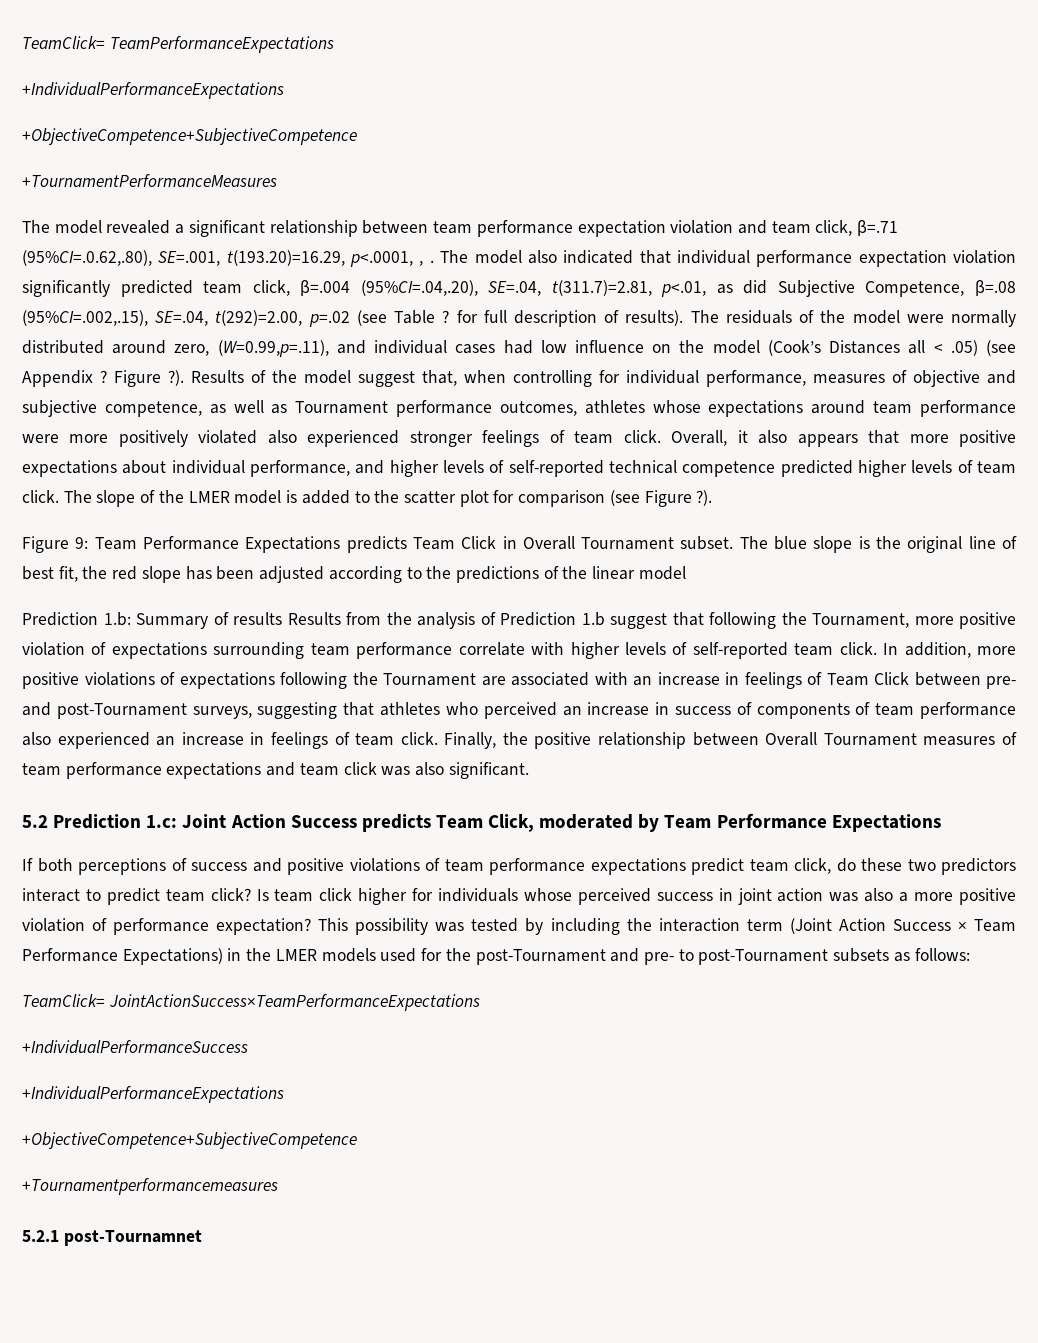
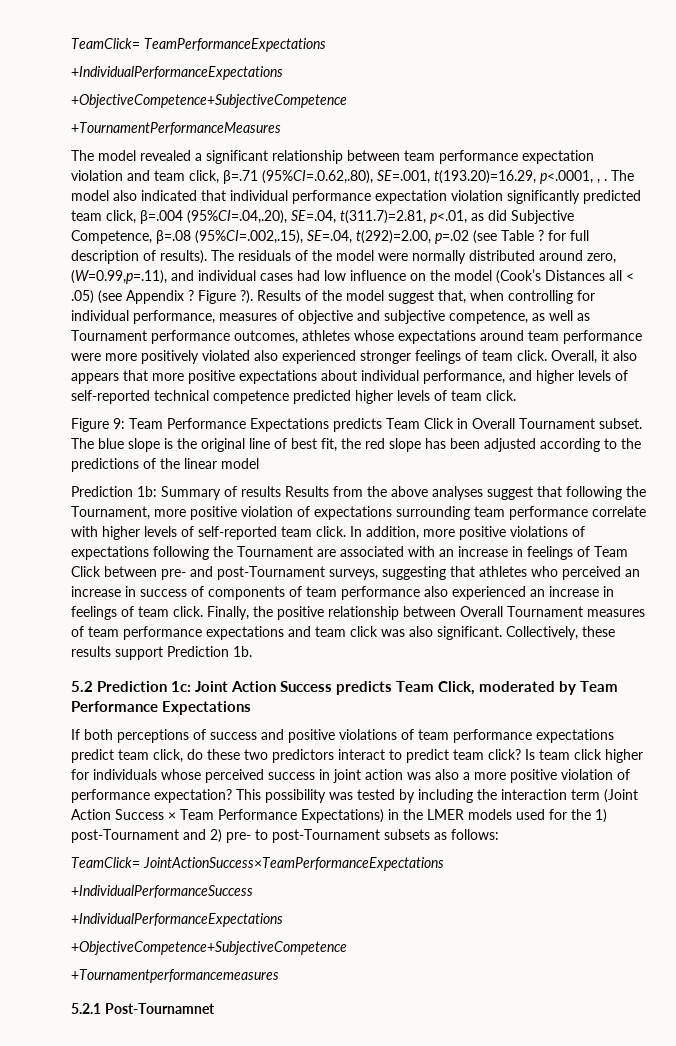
- The slope of the LMER model is added to the scatter plot for comparison (see Figure ?).
- Prediction 1.b: Summary of results Results from the analysis of Prediction 1.b suggest that following the Tournament, more positive violation of expectations surrounding team performance correlate with higher levels of self-reported team click.
+ Prediction 1b: Summary of results Results from the above analyses suggest that following the Tournament, more positive violation of expectations surrounding team performance correlate with higher levels of self-reported team click.
+ Collectively, these results support Prediction 1b.
- 5.2 Prediction 1.c: Joint Action Success predicts Team Click, moderated by Team Performance Expectations
+ 5.2 Prediction 1c: Joint Action Success predicts Team Click, moderated by Team Performance Expectations
- This possibility was tested by including the interaction term (Joint Action Success × Team Performance Expectations) in the LMER models used for the post-Tournament and pre- to post-Tournament subsets as follows:
+ This possibility was tested by including the interaction term (Joint Action Success × Team Performance Expectations) in the LMER models used for the 1) post-Tournament and 2) pre- to post-Tournament subsets as follows:
- 5.2.1 post-Tournamnet
+ 5.2.1 Post-Tournamnet

